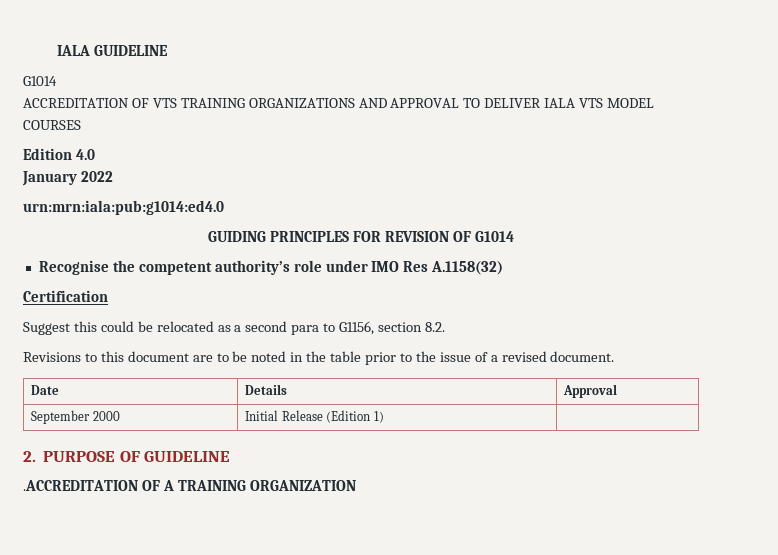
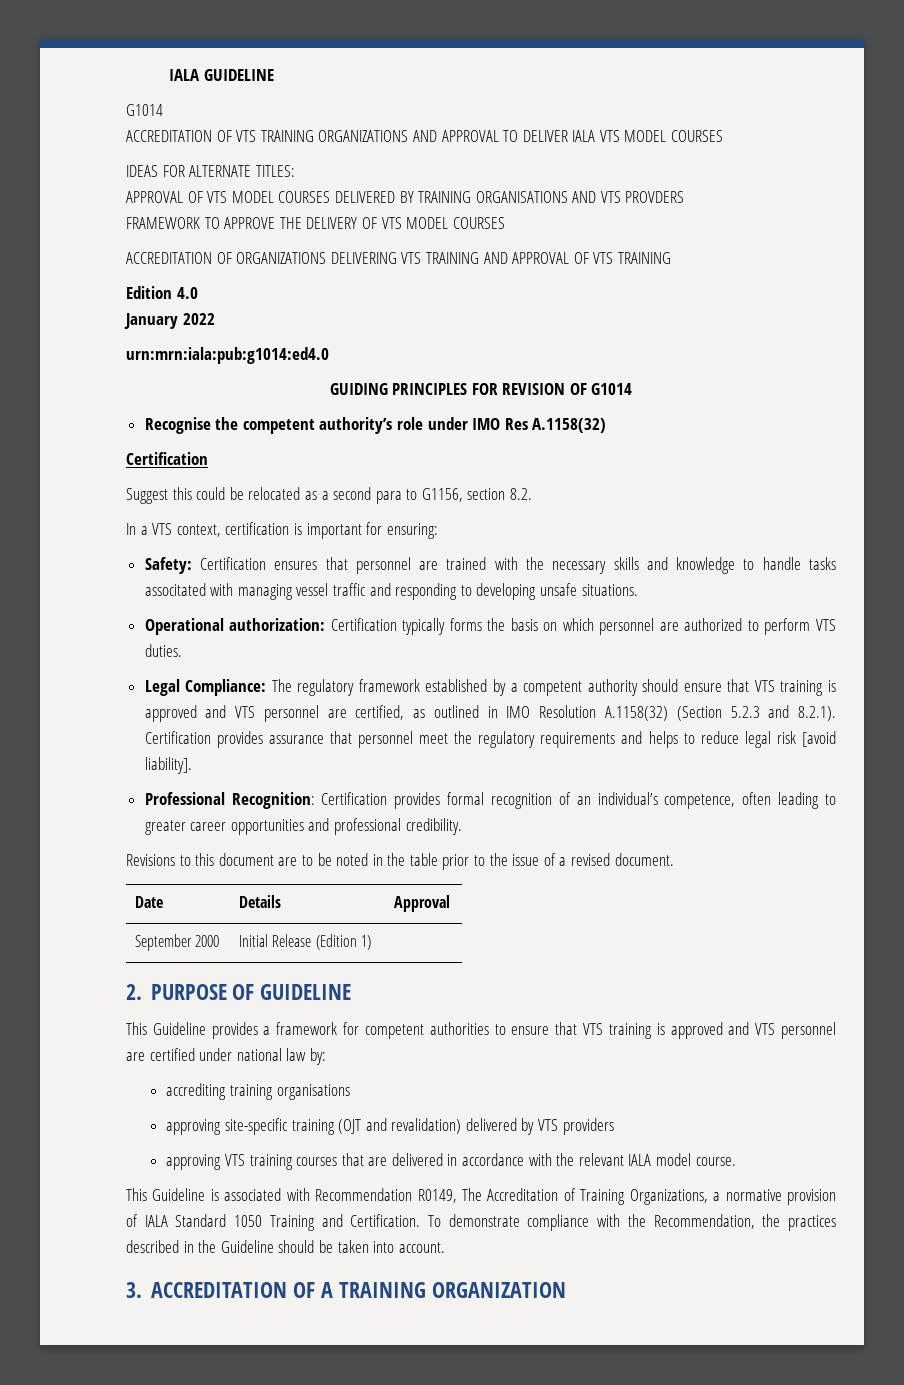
+ IDEAS FOR ALTERNATE TITLES:
+ APPROVAL OF VTS MODEL COURSES DELIVERED BY TRAINING ORGANISATIONS AND VTS PROVDERS
+ FRAMEWORK TO APPROVE THE DELIVERY OF VTS MODEL COURSES
+ ACCREDITATION OF ORGANIZATIONS DELIVERING VTS TRAINING AND APPROVAL OF VTS TRAINING
+ In a VTS context, certification is important for ensuring:
+ Safety: Certification ensures that personnel are trained with the necessary skills and knowledge to handle tasks associtated with managing vessel traffic and responding to developing unsafe situations.
+ Operational authorization: Certification typically forms the basis on which personnel are authorized to perform VTS duties.
+ Legal Compliance: The regulatory framework established by a competent authority should ensure that VTS training is approved and VTS personnel are certified, as outlined in IMO Resolution A.1158(32) (Section 5.2.3 and 8.2.1). Certification provides assurance that personnel meet the regulatory requirements and helps to reduce legal risk [avoid liability].
+ Professional Recognition: Certification provides formal recognition of an individual’s competence, often leading to greater career opportunities and professional credibility.
- .ACCREDITATION OF A TRAINING ORGANIZATION
+ This Guideline provides a framework for competent authorities to ensure that VTS training is approved and VTS personnel are certified under national law by:
+ accrediting training organisations
+ approving site-specific training (OJT and revalidation) delivered by VTS providers
+ approving VTS training courses that are delivered in accordance with the relevant IALA model course.
+ This Guideline is associated with Recommendation R0149, The Accreditation of Training Organizations, a normative provision of IALA Standard 1050 Training and Certification. To demonstrate compliance with the Recommendation, the practices described in the Guideline should be taken into account.
+ 3. ACCREDITATION OF A TRAINING ORGANIZATION

